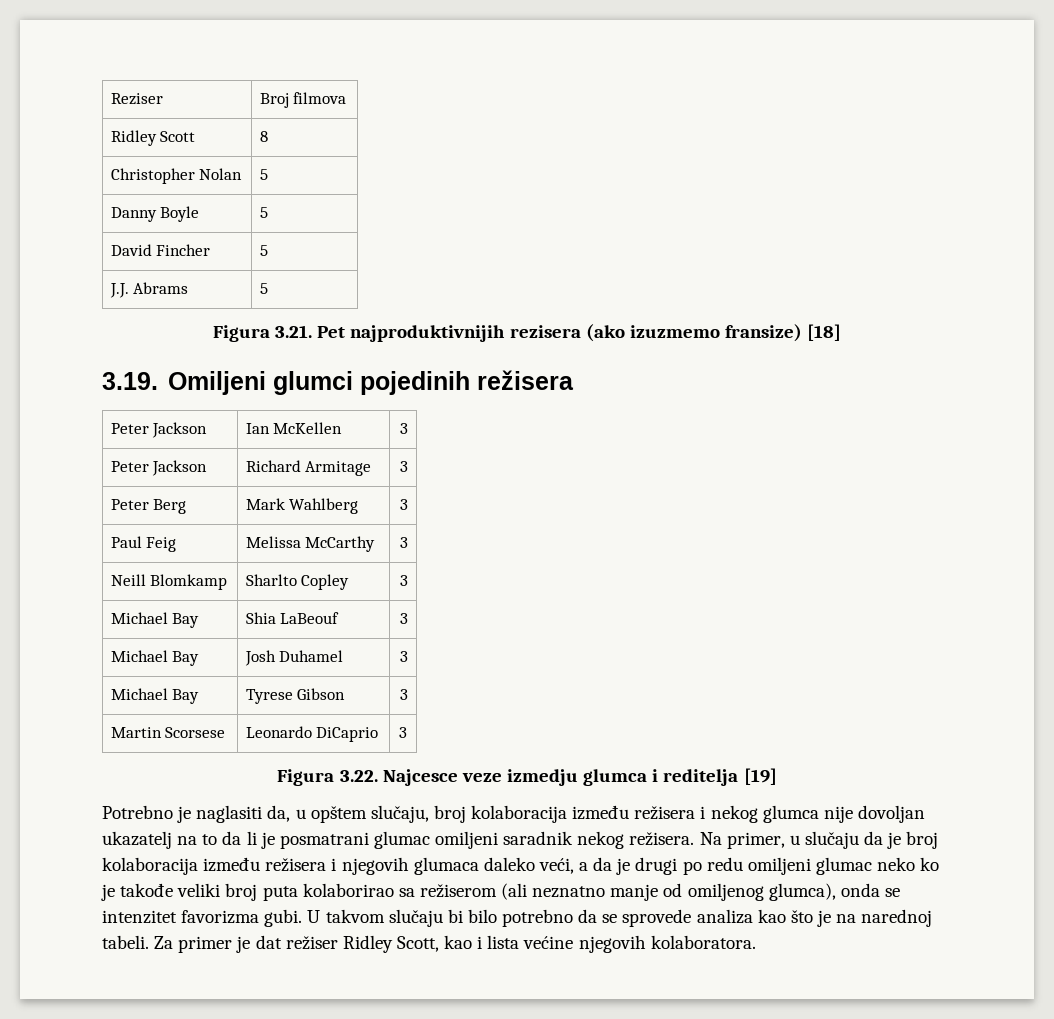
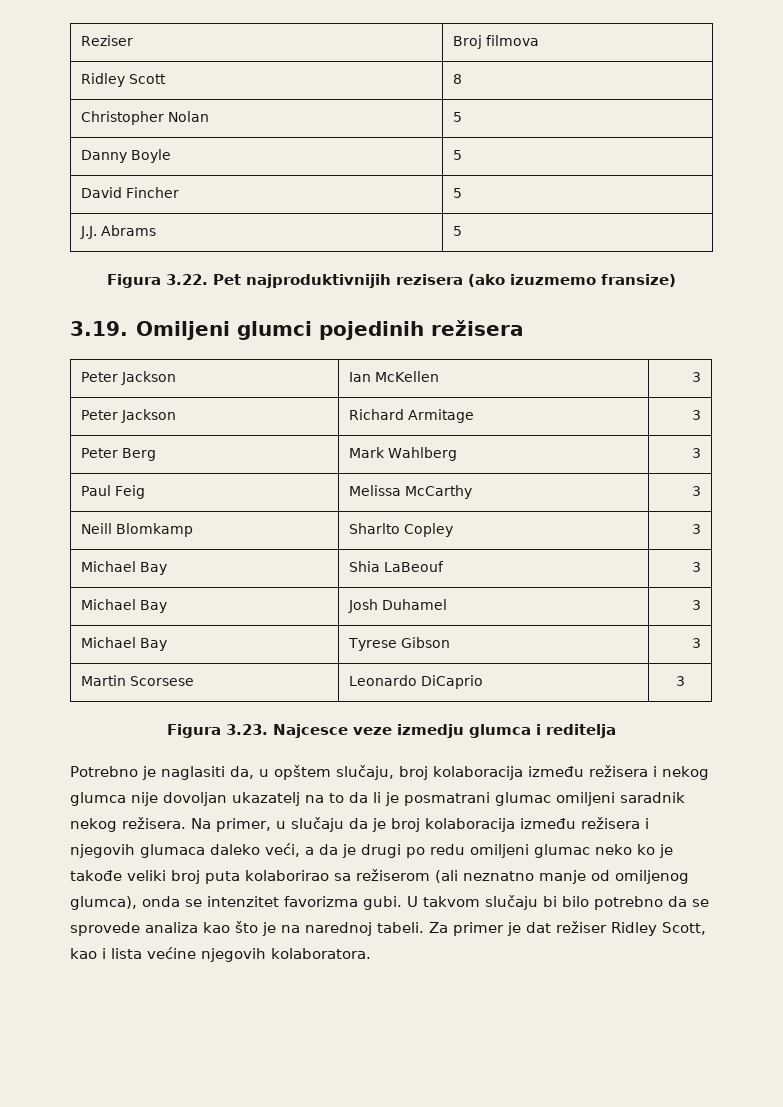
- Figura 3.21. Pet najproduktivnijih rezisera (ako izuzmemo fransize) [18]
+ Figura 3.22. Pet najproduktivnijih rezisera (ako izuzmemo fransize)
- Figura 3.22. Najcesce veze izmedju glumca i reditelja [19]
+ Figura 3.23. Najcesce veze izmedju glumca i reditelja

